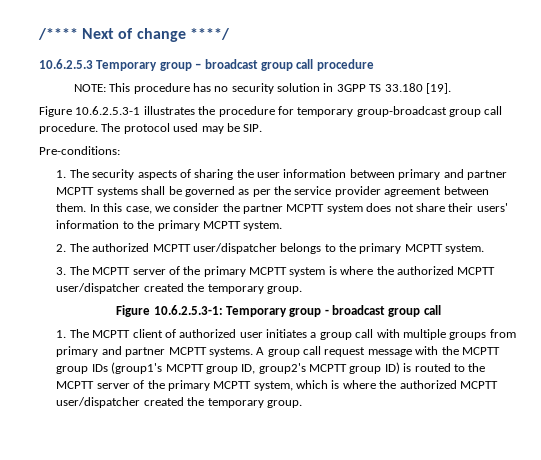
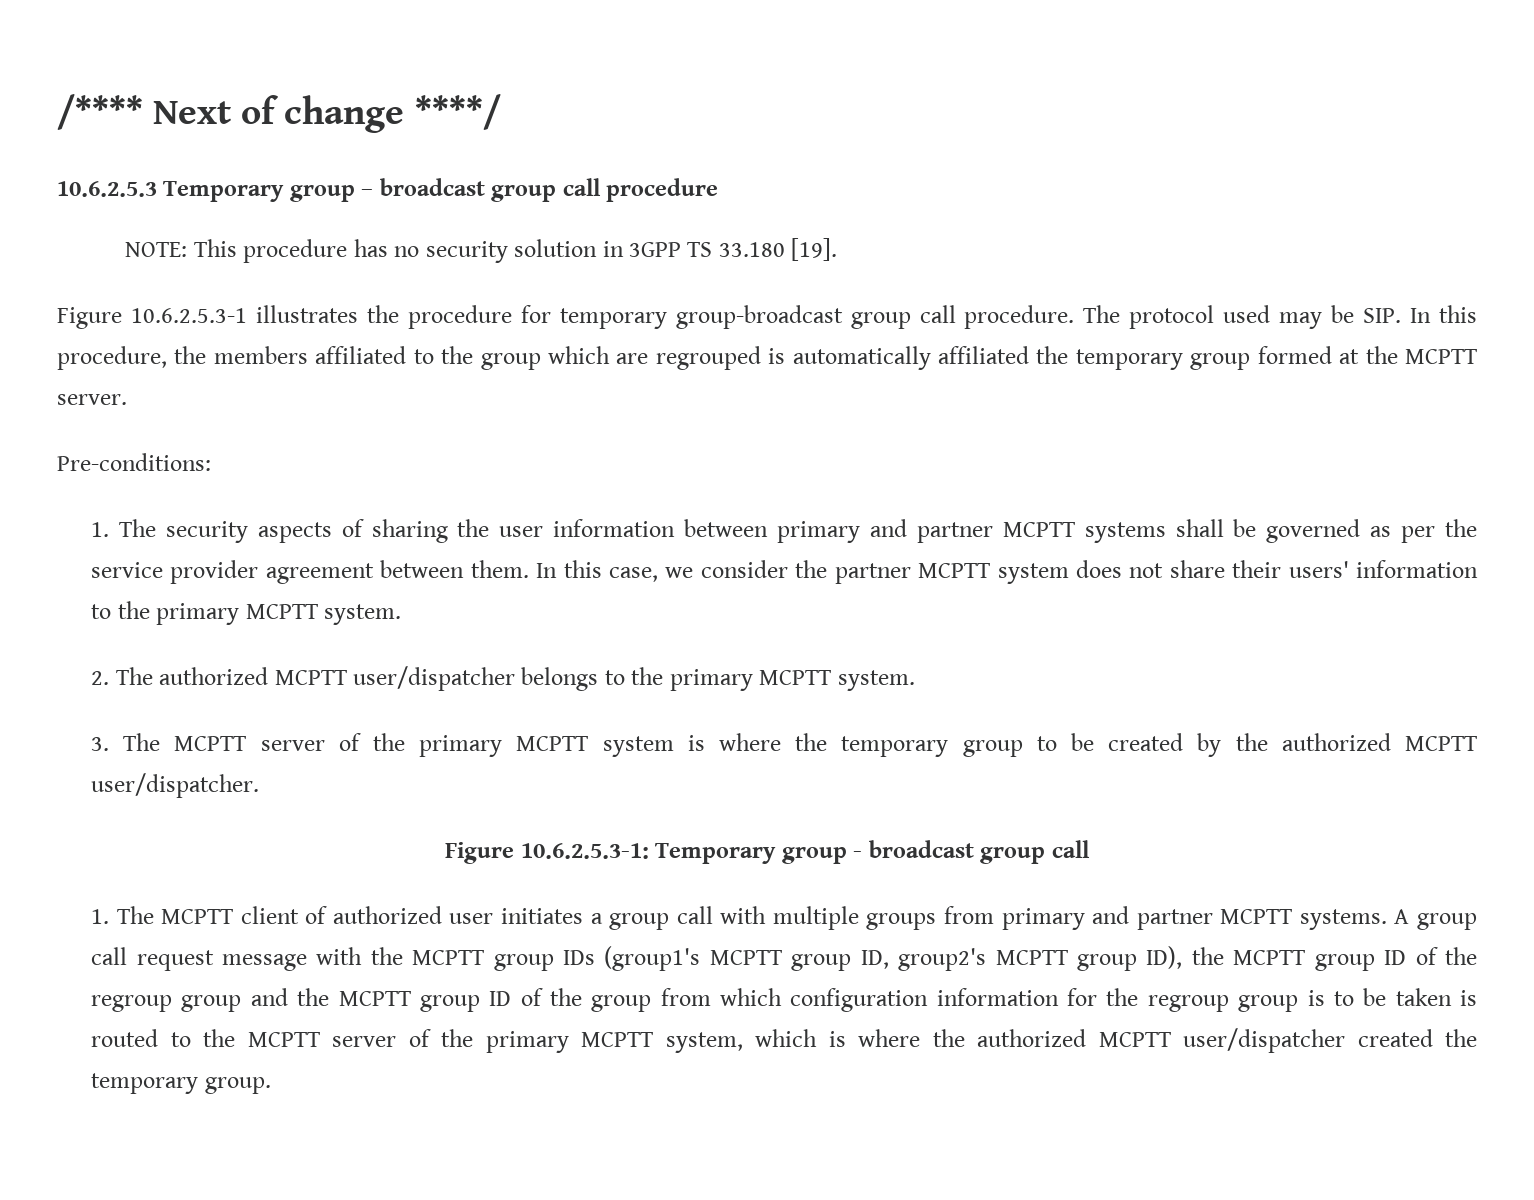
- The protocol used may be SIP.
+ The protocol used may be SIP. In this procedure, the members affiliated to the group which are regrouped is automatically affiliated the temporary group formed at the MCPTT server.
- 3. The MCPTT server of the primary MCPTT system is where the authorized MCPTT user/dispatcher created the temporary group.
+ 3. The MCPTT server of the primary MCPTT system is where the temporary group to be created by the authorized MCPTT user/dispatcher.
- A group call request message with the MCPTT group IDs (group1's MCPTT group ID, group2's MCPTT group ID) is routed to the MCPTT server of the primary MCPTT system, which is where the authorized MCPTT user/dispatcher created the temporary group.
+ A group call request message with the MCPTT group IDs (group1's MCPTT group ID, group2's MCPTT group ID), the MCPTT group ID of the regroup group and the MCPTT group ID of the group from which configuration information for the regroup group is to be taken is routed to the MCPTT server of the primary MCPTT system, which is where the authorized MCPTT user/dispatcher created the temporary group.

